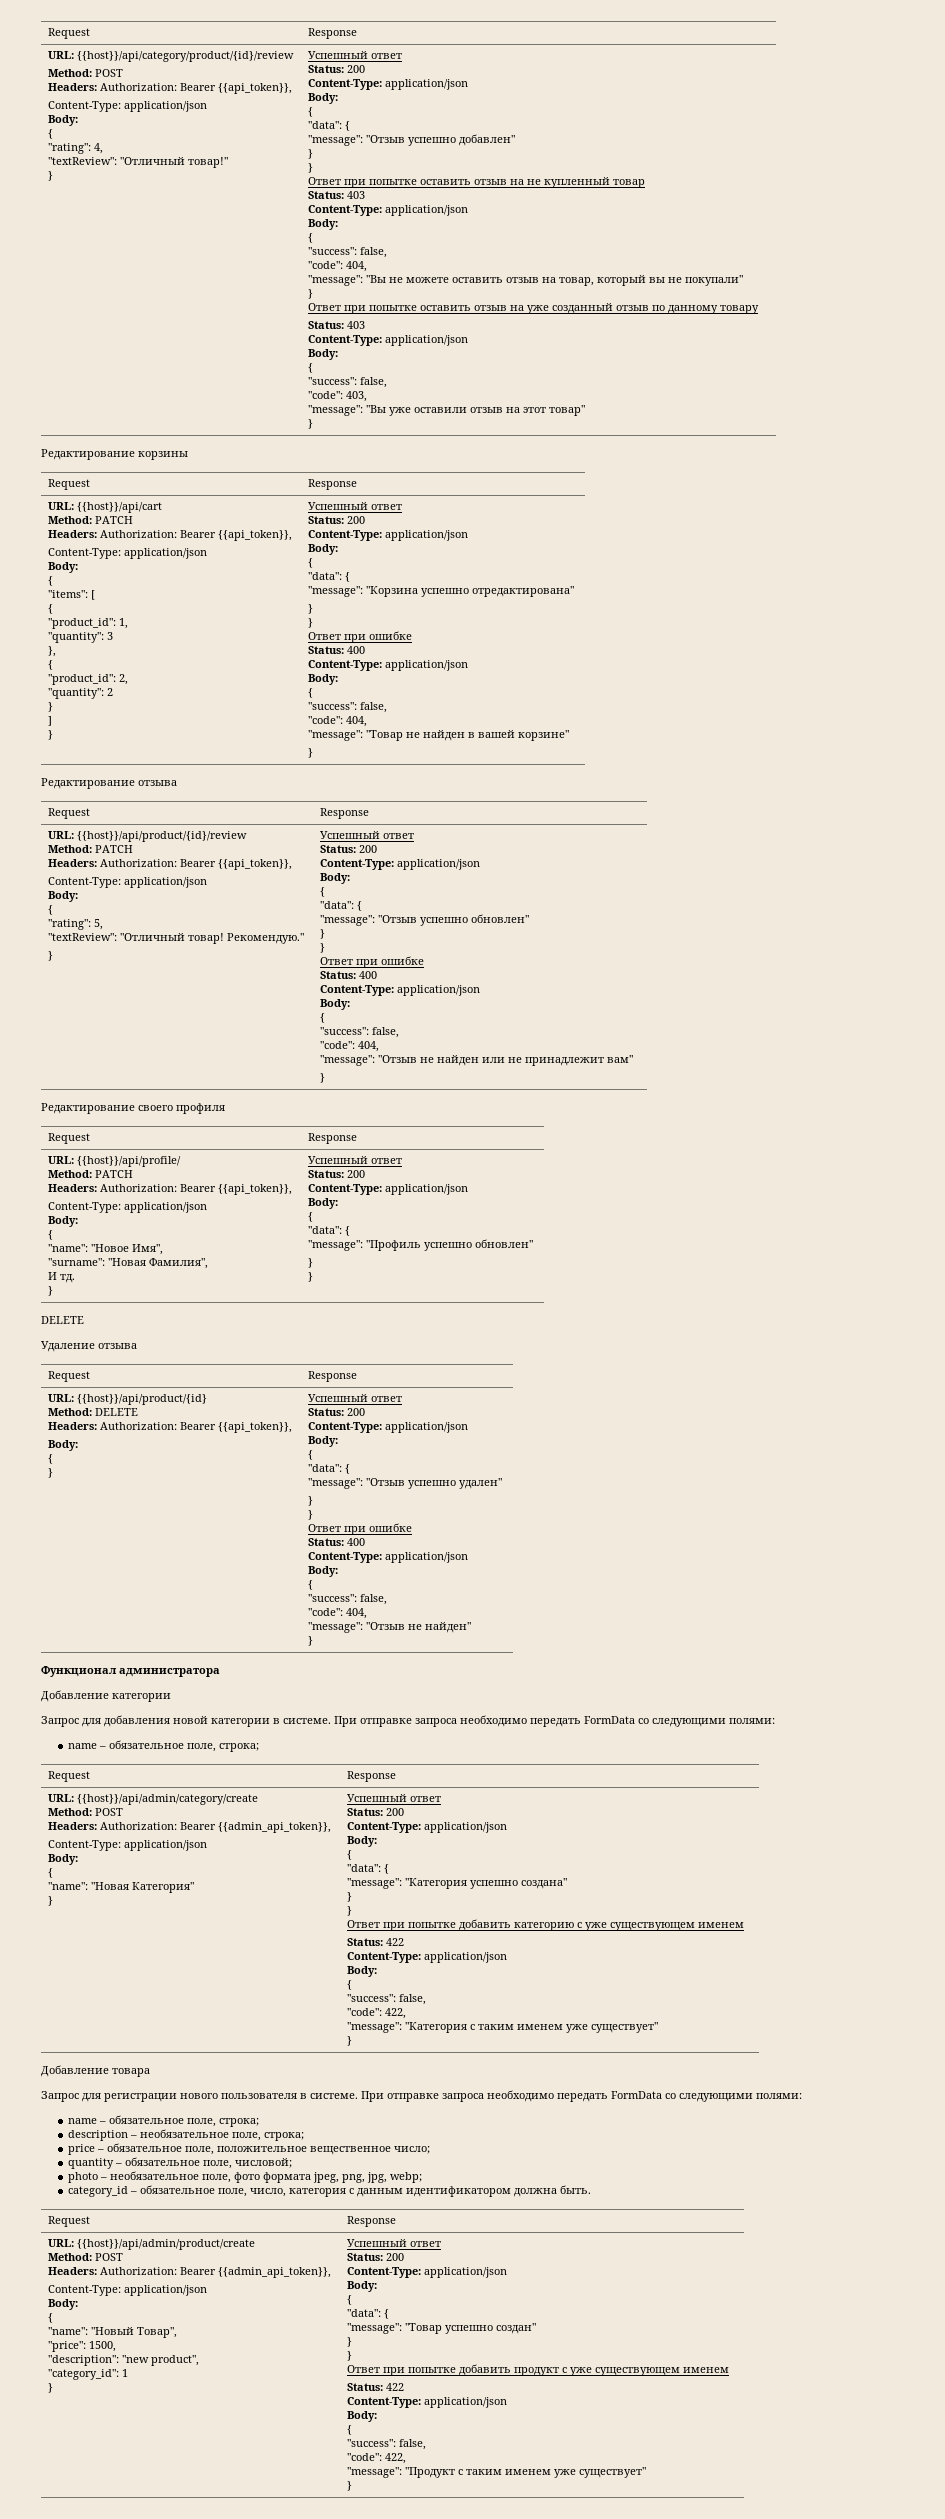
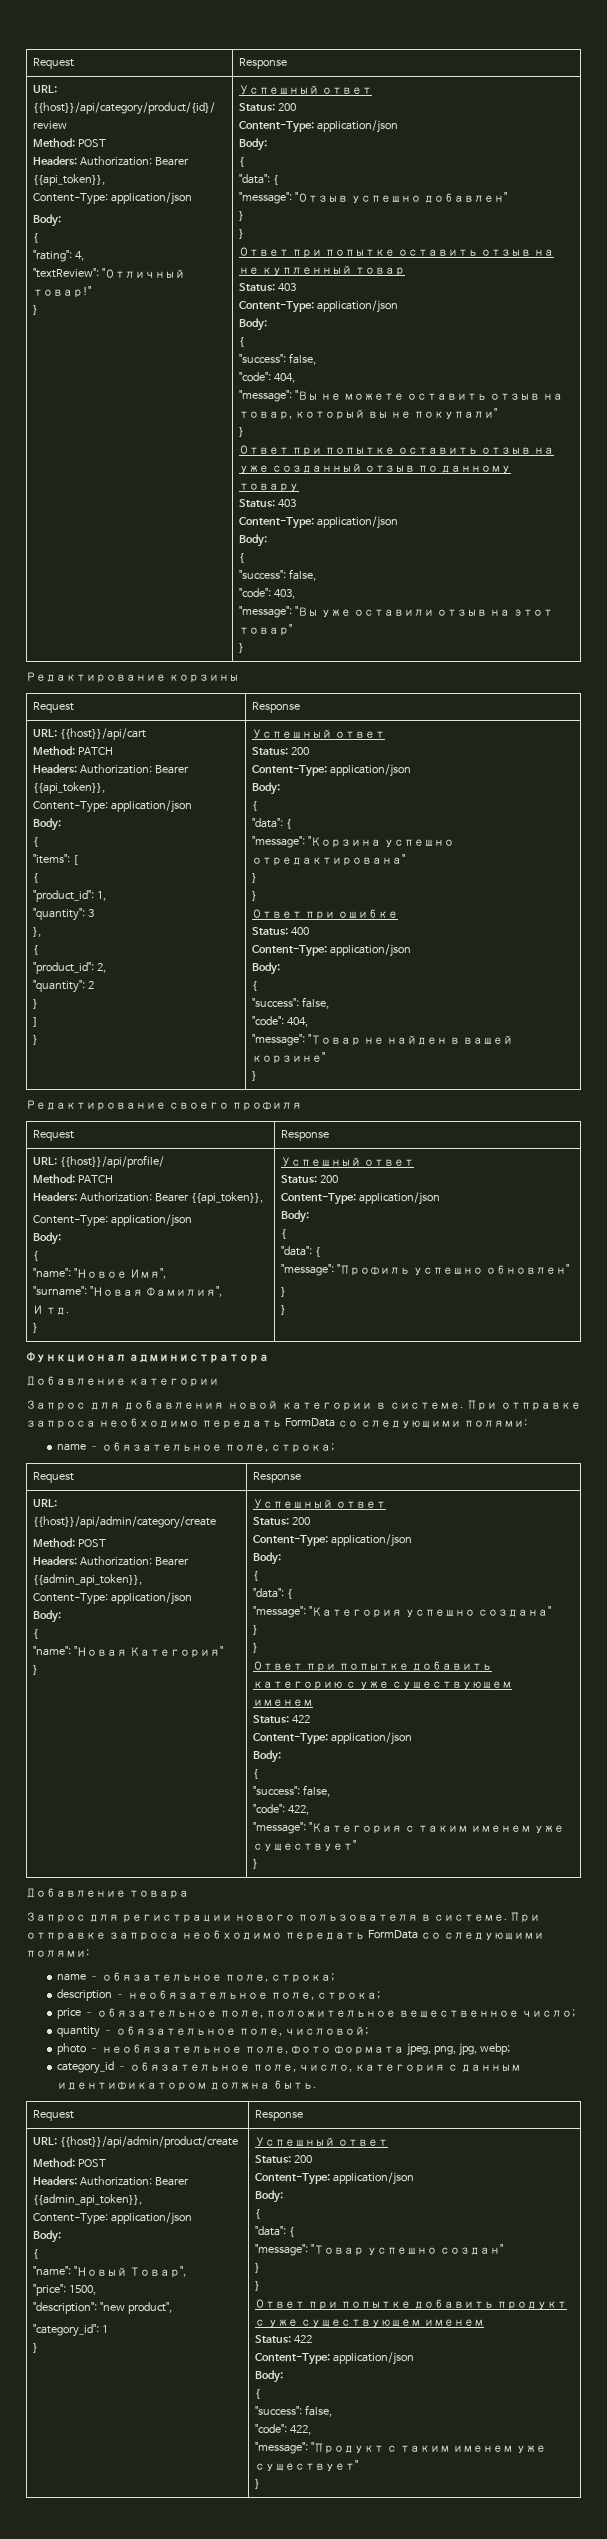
- Редактирование отзыва
- Request | Response
- URL: {{host}}/api/product/{id}/review
- Method: PATCH
- Headers: Authorization: Bearer {{api_token}},
- Content-Type: application/json
- Body:
- {
- "rating": 5,
- "textReview": "Отличный товар! Рекомендую."
- } | Успешный ответ
- Status: 200
- Content-Type: application/json
- Body:
- {
- "data": {
- "message": "Отзыв успешно обновлен"
- }
- }
- Ответ при ошибке
- Status: 400
- Content-Type: application/json
- Body:
- {
- "success": false,
- "code": 404,
- "message": "Отзыв не найден или не принадлежит вам"
- }
  URL: {{host}}/api/profile/
  Method: PATCH
  Headers: Authorization: Bearer {{api_token}},
  Content-Type: application/json
  Body:
  {
  "name": "Новое Имя",
  "surname": "Новая Фамилия",
  И тд.
  } | Успешный ответ
  Status: 200
  Content-Type: application/json
  Body:
  {
  "data": {
  "message": "Профиль успешно обновлен"
  }
- }
- DELETE
- Удаление отзыва
- Request | Response
- URL: {{host}}/api/product/{id}
- Method: DELETE
- Headers: Authorization: Bearer {{api_token}},
- Body:
- {
- } | Успешный ответ
- Status: 200
- Content-Type: application/json
- Body:
- {
- "data": {
- "message": "Отзыв успешно удален"
- }
- }
- Ответ при ошибке
- Status: 400
- Content-Type: application/json
- Body:
- {
- "success": false,
- "code": 404,
- "message": "Отзыв не найден"

